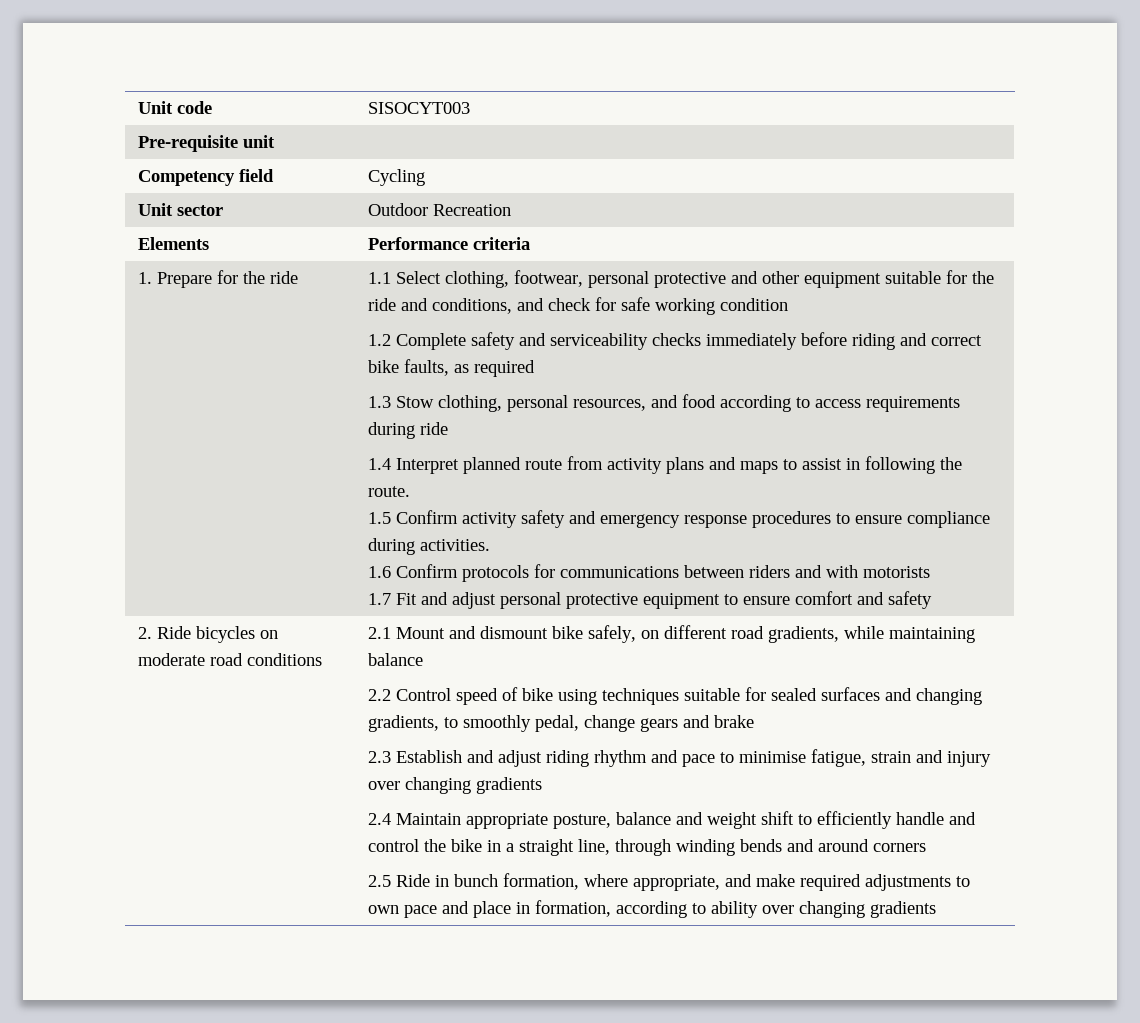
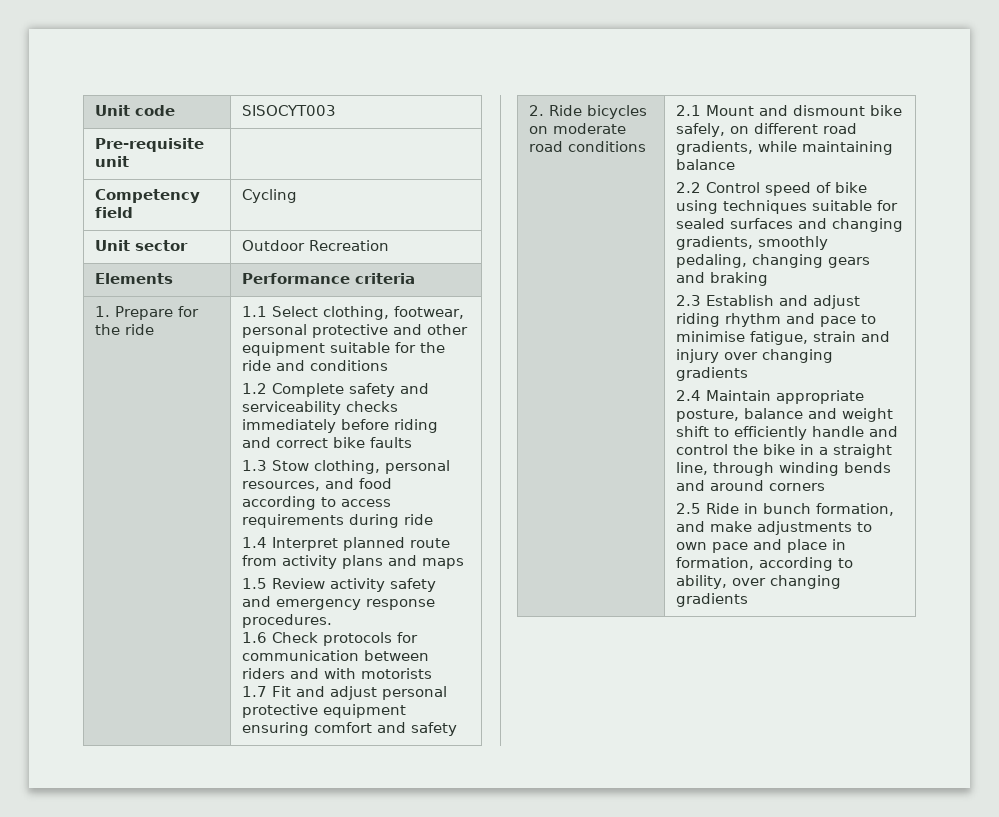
- 1.1 Select clothing, footwear, personal protective and other equipment suitable for the ride and conditions, and check for safe working condition
+ 1.1 Select clothing, footwear, personal protective and other equipment suitable for the ride and conditions
- 1.2 Complete safety and serviceability checks immediately before riding and correct bike faults, as required
+ 1.2 Complete safety and serviceability checks immediately before riding and correct bike faults
- 1.4 Interpret planned route from activity plans and maps to assist in following the route.
+ 1.4 Interpret planned route from activity plans and maps
- 1.5 Confirm activity safety and emergency response procedures to ensure compliance during activities.
+ 1.5 Review activity safety and emergency response procedures.
- 1.6 Confirm protocols for communications between riders and with motorists
+ 1.6 Check protocols for communication between riders and with motorists
- 1.7 Fit and adjust personal protective equipment to ensure comfort and safety
+ 1.7 Fit and adjust personal protective equipment ensuring comfort and safety
- 2.2 Control speed of bike using techniques suitable for sealed surfaces and changing gradients, to smoothly pedal, change gears and brake
+ 2.2 Control speed of bike using techniques suitable for sealed surfaces and changing gradients, smoothly pedaling, changing gears and braking
- 2.5 Ride in bunch formation, where appropriate, and make required adjustments to own pace and place in formation, according to ability over changing gradients
+ 2.5 Ride in bunch formation, and make adjustments to own pace and place in formation, according to ability, over changing gradients

